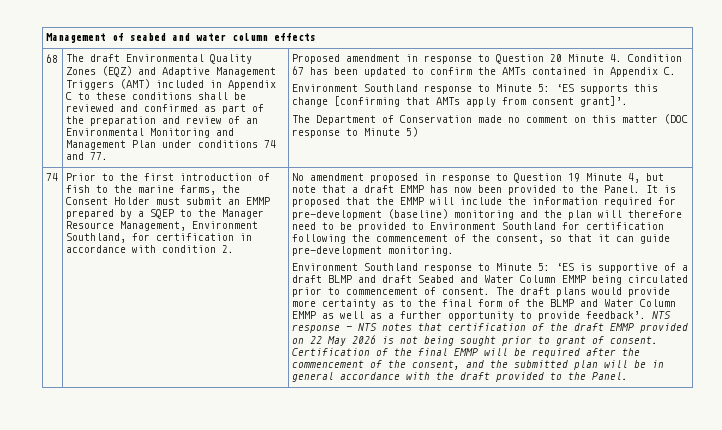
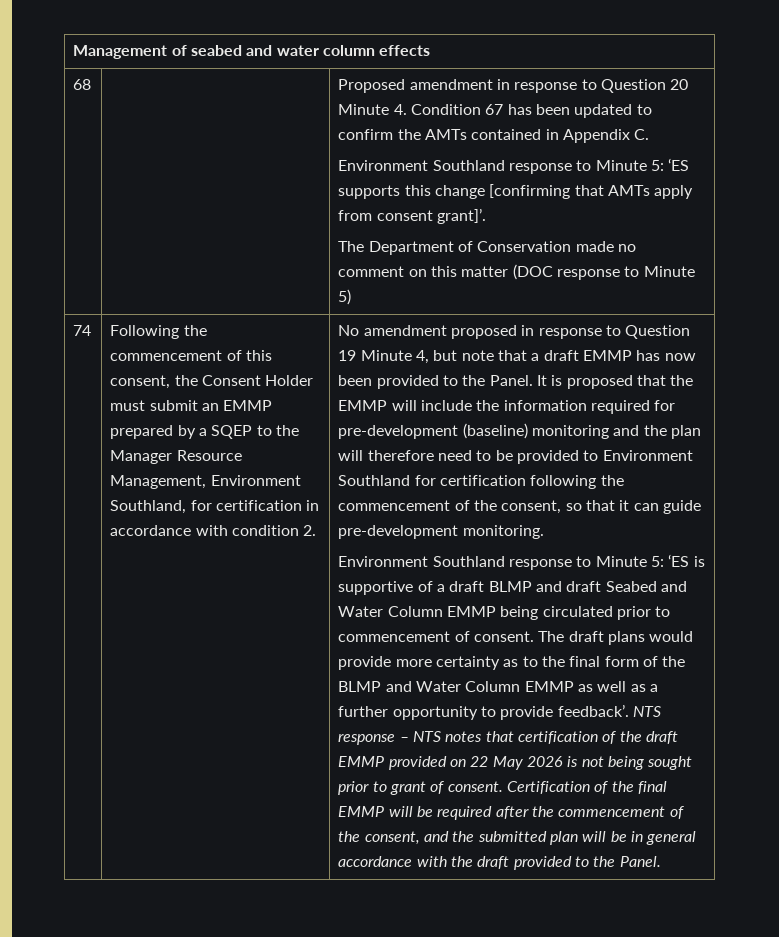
- The draft Environmental Quality Zones (EQZ) and Adaptive Management Triggers (AMT) included in Appendix C to these conditions shall be reviewed and confirmed as part of the preparation and review of an Environmental Monitoring and Management Plan under conditions 74 and 77.
- Prior to the first introduction of fish to the marine farms, the Consent Holder must submit an EMMP prepared by a SQEP to the Manager Resource Management, Environment Southland, for certification in accordance with condition 2.
+ Following the commencement of this consent, the Consent Holder must submit an EMMP prepared by a SQEP to the Manager Resource Management, Environment Southland, for certification in accordance with condition 2.

